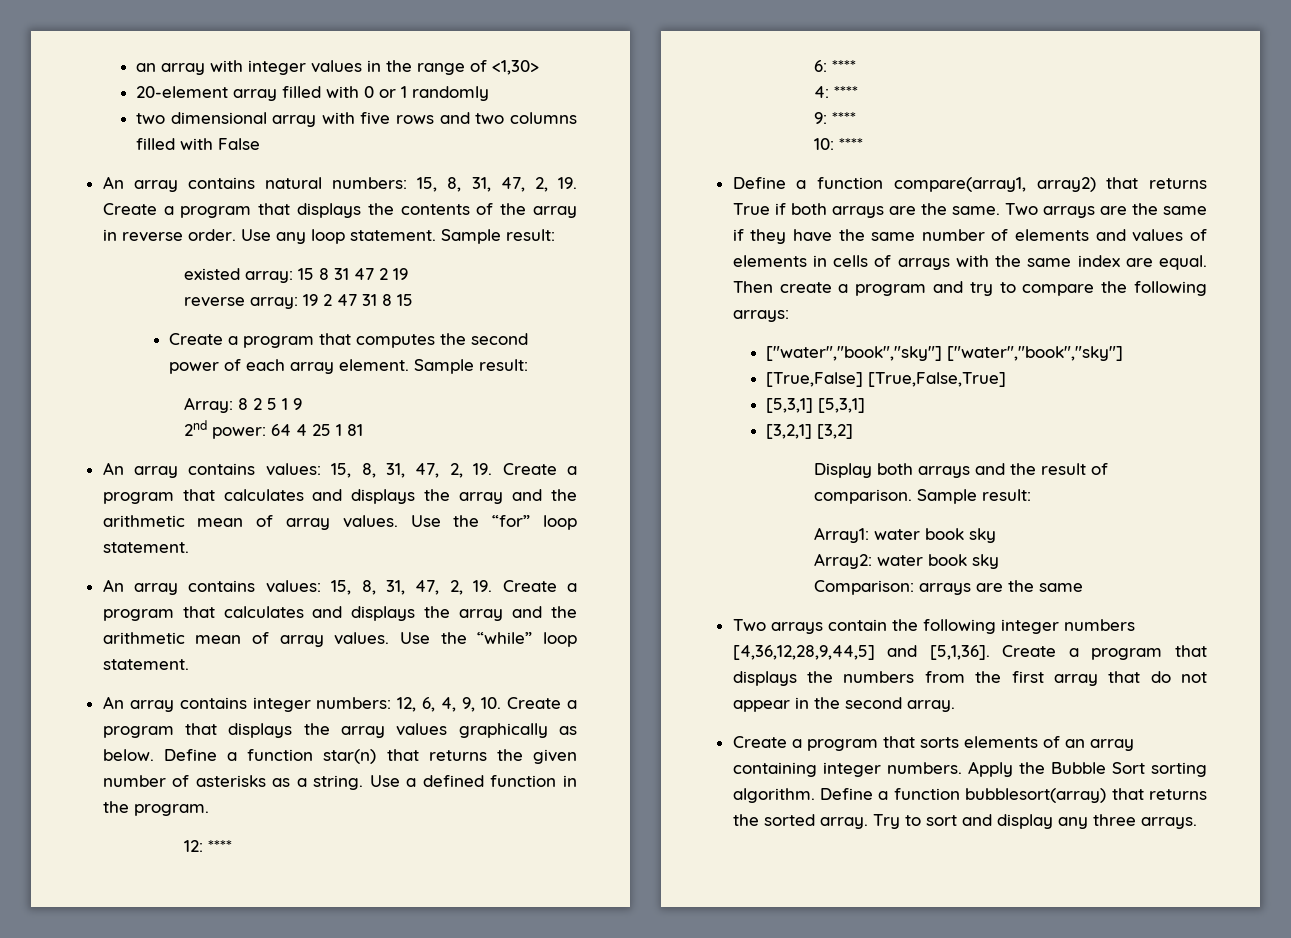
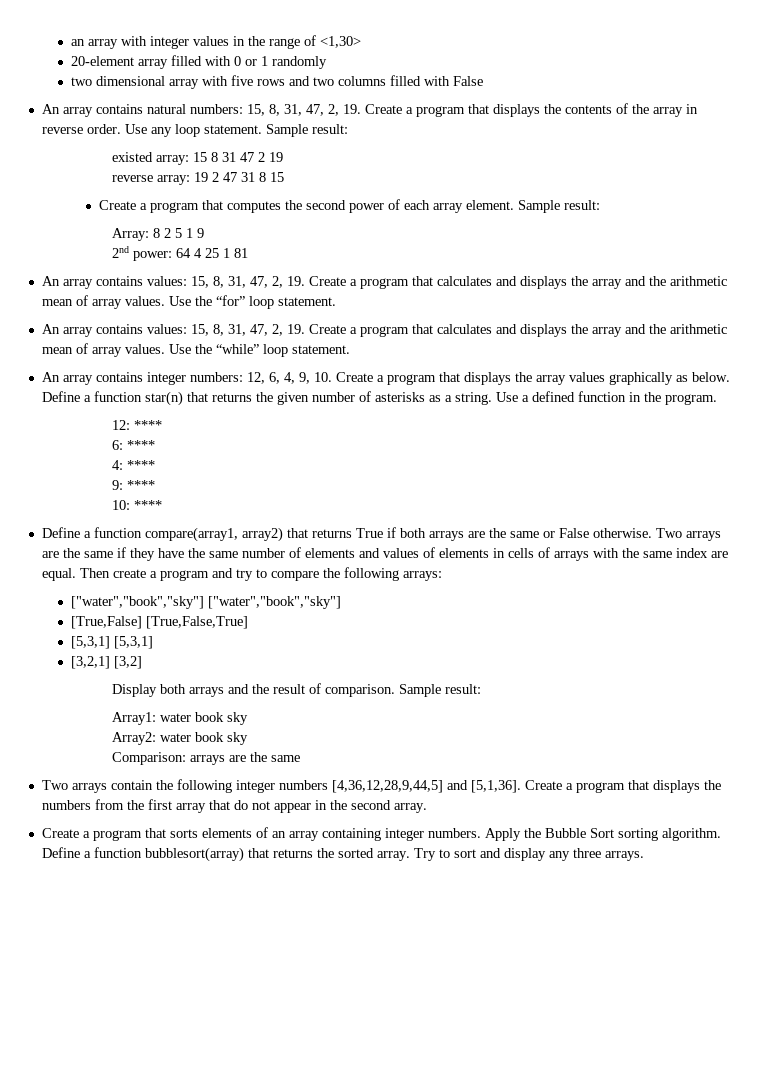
- Define a function compare(array1, array2) that returns True if both arrays are the same.
+ Define a function compare(array1, array2) that returns True if both arrays are the same or False otherwise.

